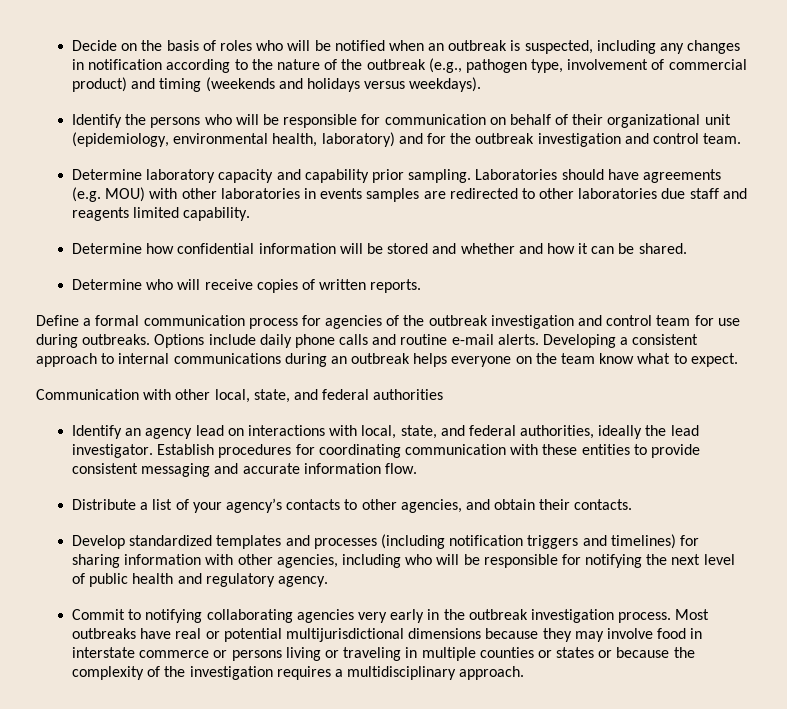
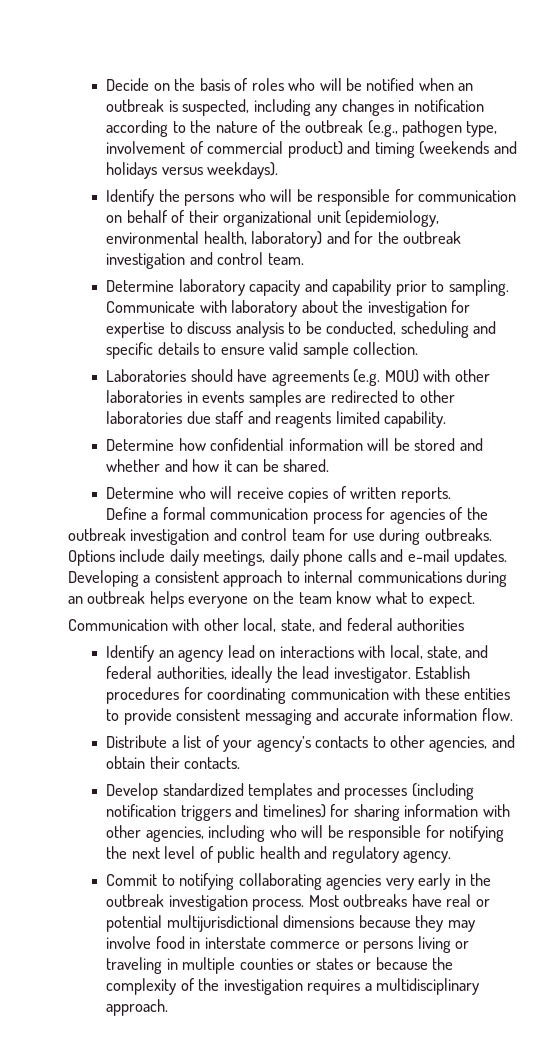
- Determine laboratory capacity and capability prior sampling. Laboratories should have agreements (e.g. MOU) with other laboratories in events samples are redirected to other laboratories due staff and reagents limited capability.
+ Determine laboratory capacity and capability prior to sampling. Communicate with laboratory about the investigation for expertise to discuss analysis to be conducted, scheduling and specific details to ensure valid sample collection.
+ Laboratories should have agreements (e.g. MOU) with other laboratories in events samples are redirected to other laboratories due staff and reagents limited capability.
- Options include daily phone calls and routine e-mail alerts.
+ Options include daily meetings, daily phone calls and e-mail updates.

